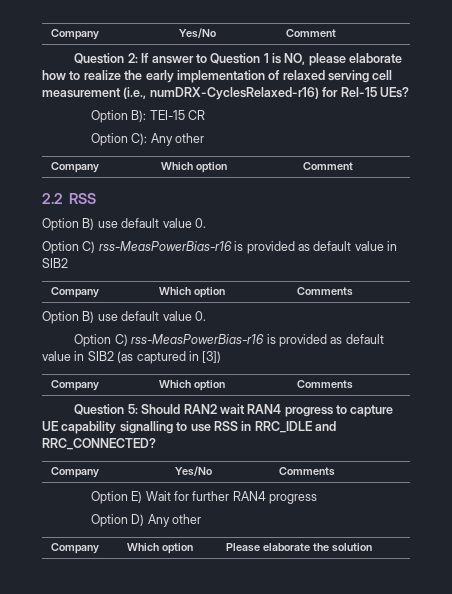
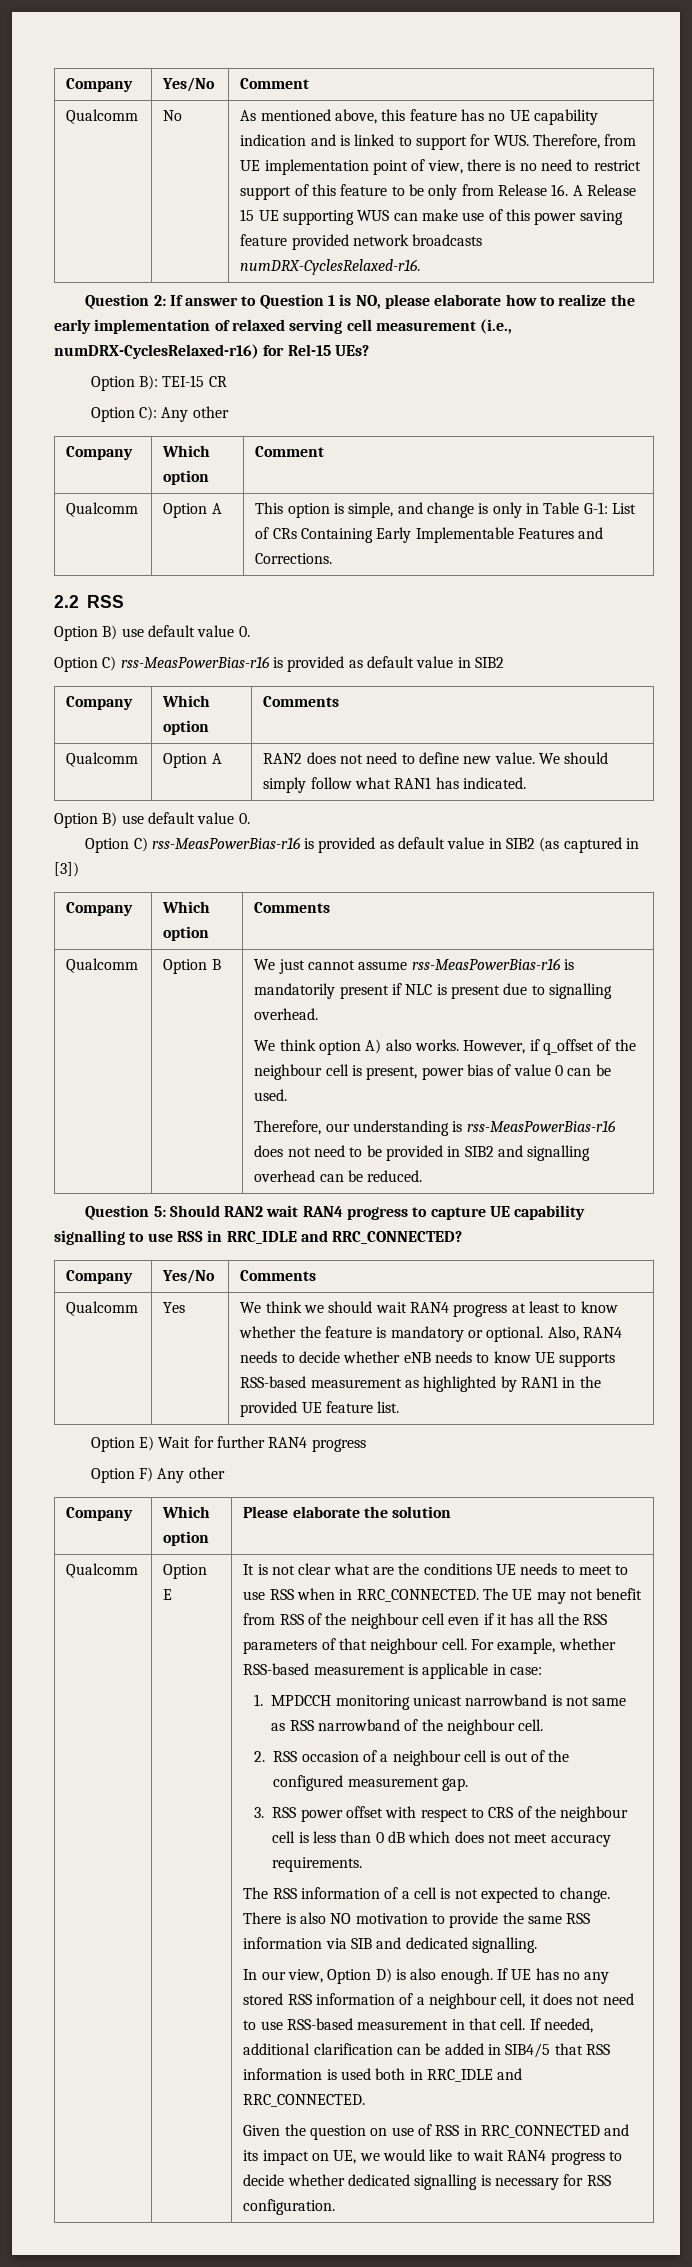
+ Qualcomm | No | As mentioned above, this feature has no UE capability indication and is linked to support for WUS. Therefore, from UE implementation point of view, there is no need to restrict support of this feature to be only from Release 16. A Release 15 UE supporting WUS can make use of this power saving feature provided network broadcasts numDRX-CyclesRelaxed-r16.
+ Qualcomm | Option A | This option is simple, and change is only in Table G-1: List of CRs Containing Early Implementable Features and Corrections.
+ Qualcomm | Option A | RAN2 does not need to define new value. We should simply follow what RAN1 has indicated.
+ Qualcomm | Option B | We just cannot assume rss-MeasPowerBias-r16 is mandatorily present if NLC is present due to signalling overhead.
+ We think option A) also works. However, if q_offset of the neighbour cell is present, power bias of value 0 can be used.
+ Therefore, our understanding is rss-MeasPowerBias-r16 does not need to be provided in SIB2 and signalling overhead can be reduced.
+ Qualcomm | Yes | We think we should wait RAN4 progress at least to know whether the feature is mandatory or optional. Also, RAN4 needs to decide whether eNB needs to know UE supports RSS-based measurement as highlighted by RAN1 in the provided UE feature list.
- Option D) Any other
+ Option F) Any other
+ Qualcomm | Option E | It is not clear what are the conditions UE needs to meet to use RSS when in RRC_CONNECTED. The UE may not benefit from RSS of the neighbour cell even if it has all the RSS parameters of that neighbour cell. For example, whether RSS-based measurement is applicable in case:
+ 1. MPDCCH monitoring unicast narrowband is not same as RSS narrowband of the neighbour cell.
+ 2. RSS occasion of a neighbour cell is out of the configured measurement gap.
+ 3. RSS power offset with respect to CRS of the neighbour cell is less than 0 dB which does not meet accuracy requirements.
+ The RSS information of a cell is not expected to change. There is also NO motivation to provide the same RSS information via SIB and dedicated signalling.
+ In our view, Option D) is also enough. If UE has no any stored RSS information of a neighbour cell, it does not need to use RSS-based measurement in that cell. If needed, additional clarification can be added in SIB4/5 that RSS information is used both in RRC_IDLE and RRC_CONNECTED.
+ Given the question on use of RSS in RRC_CONNECTED and its impact on UE, we would like to wait RAN4 progress to decide whether dedicated signalling is necessary for RSS configuration.

